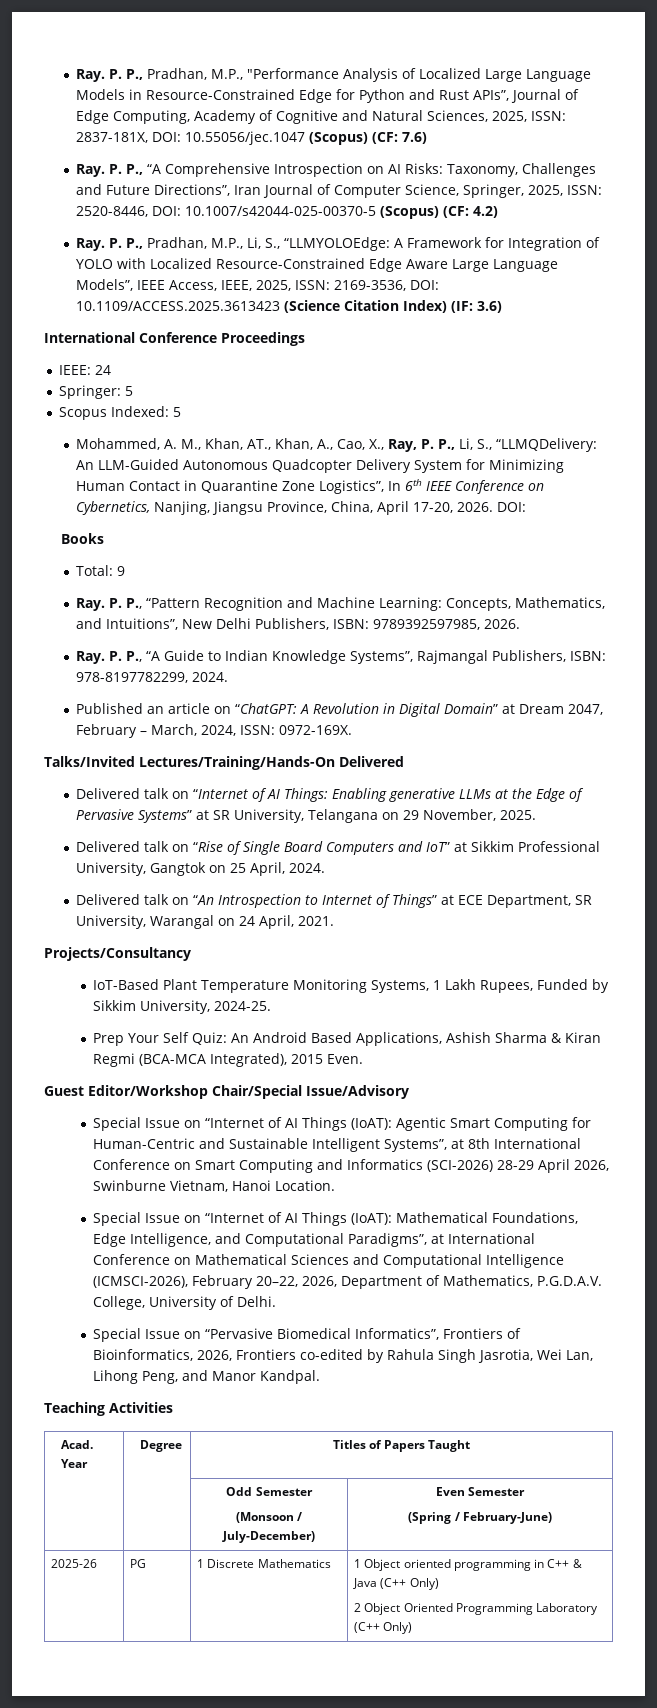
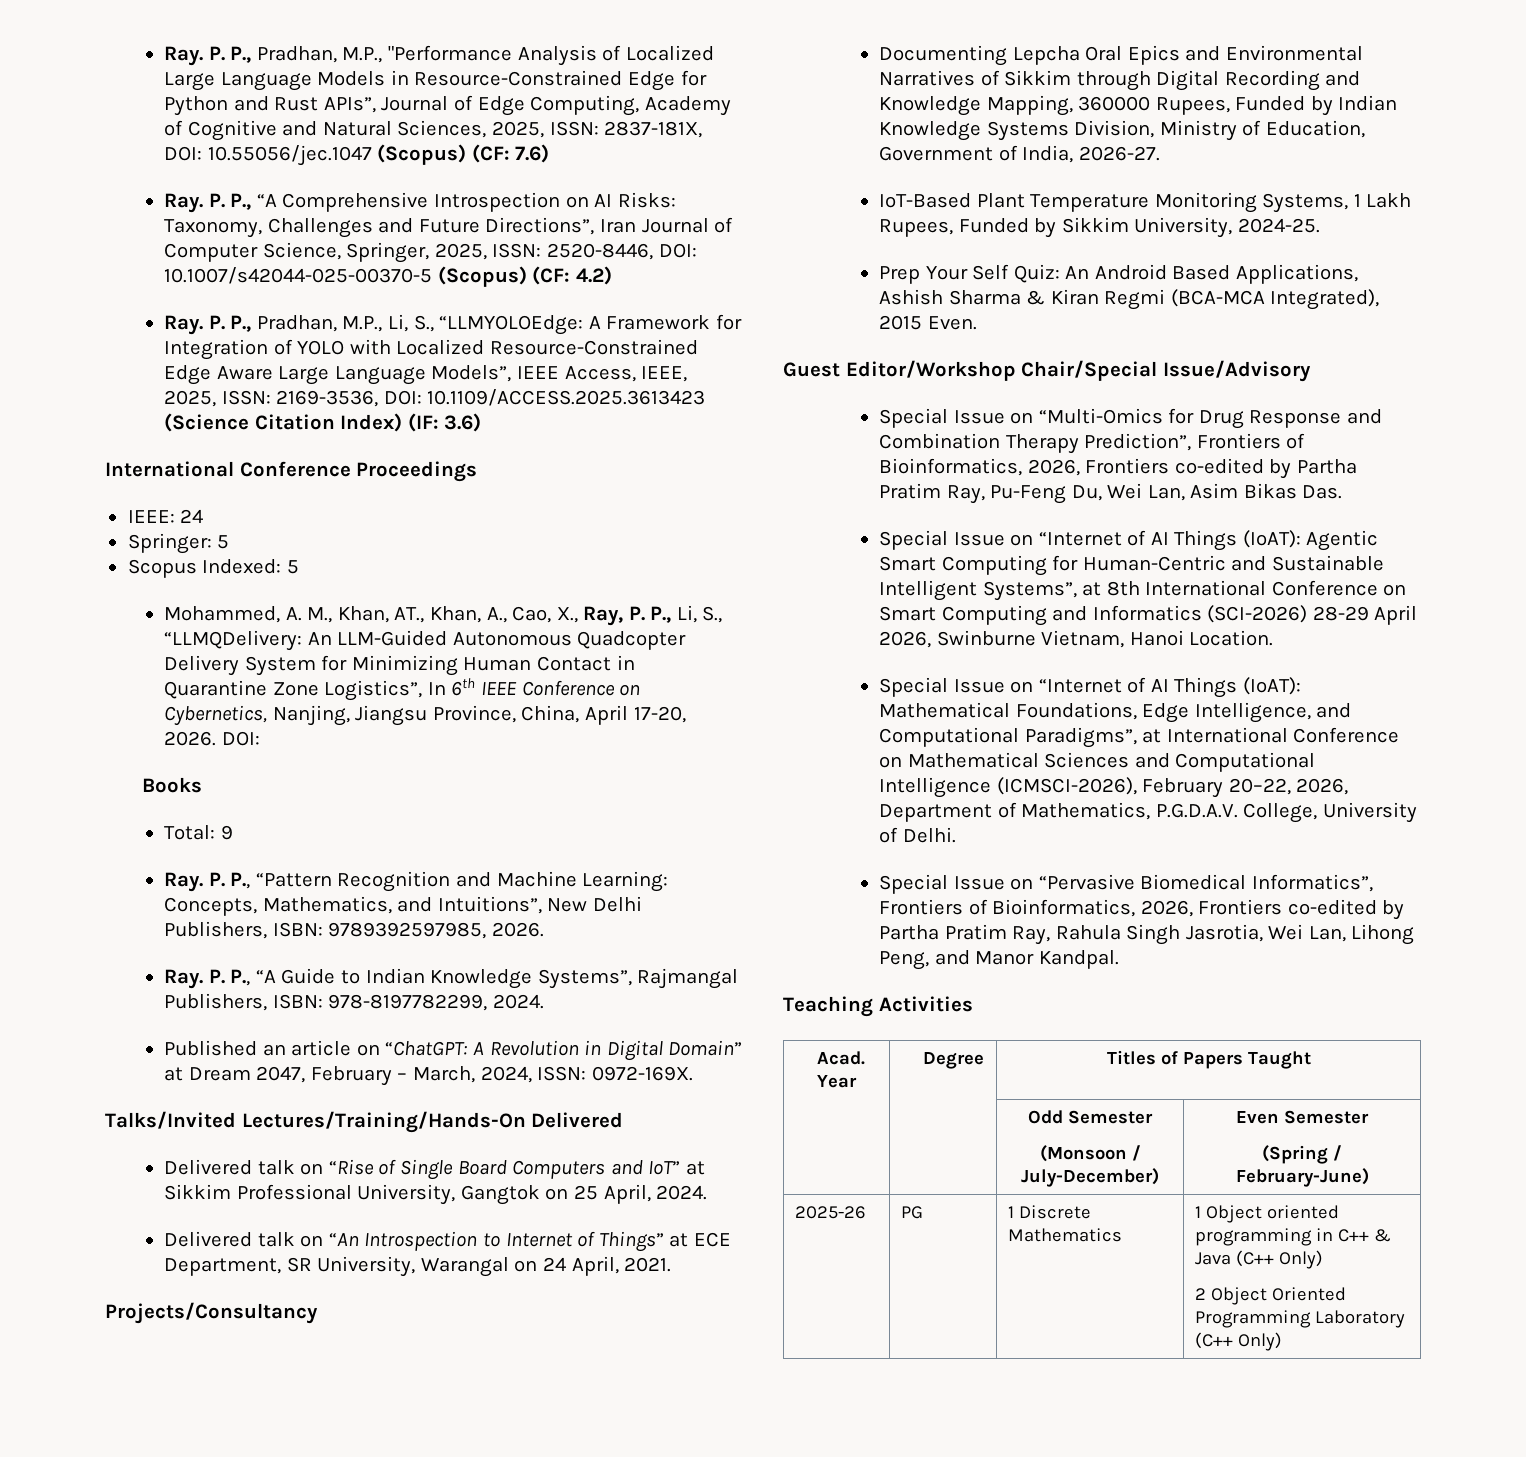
- Delivered talk on “Internet of AI Things: Enabling generative LLMs at the Edge of Pervasive Systems” at SR University, Telangana on 29 November, 2025.
+ Documenting Lepcha Oral Epics and Environmental Narratives of Sikkim through Digital Recording and Knowledge Mapping, 360000 Rupees, Funded by Indian Knowledge Systems Division, Ministry of Education, Government of India, 2026-27.
+ Special Issue on “Multi-Omics for Drug Response and Combination Therapy Prediction”, Frontiers of Bioinformatics, 2026, Frontiers co-edited by Partha Pratim Ray, Pu-Feng Du, Wei Lan, Asim Bikas Das.
- Special Issue on “Pervasive Biomedical Informatics”, Frontiers of Bioinformatics, 2026, Frontiers co-edited by Rahula Singh Jasrotia, Wei Lan, Lihong Peng, and Manor Kandpal.
+ Special Issue on “Pervasive Biomedical Informatics”, Frontiers of Bioinformatics, 2026, Frontiers co-edited by Partha Pratim Ray, Rahula Singh Jasrotia, Wei Lan, Lihong Peng, and Manor Kandpal.

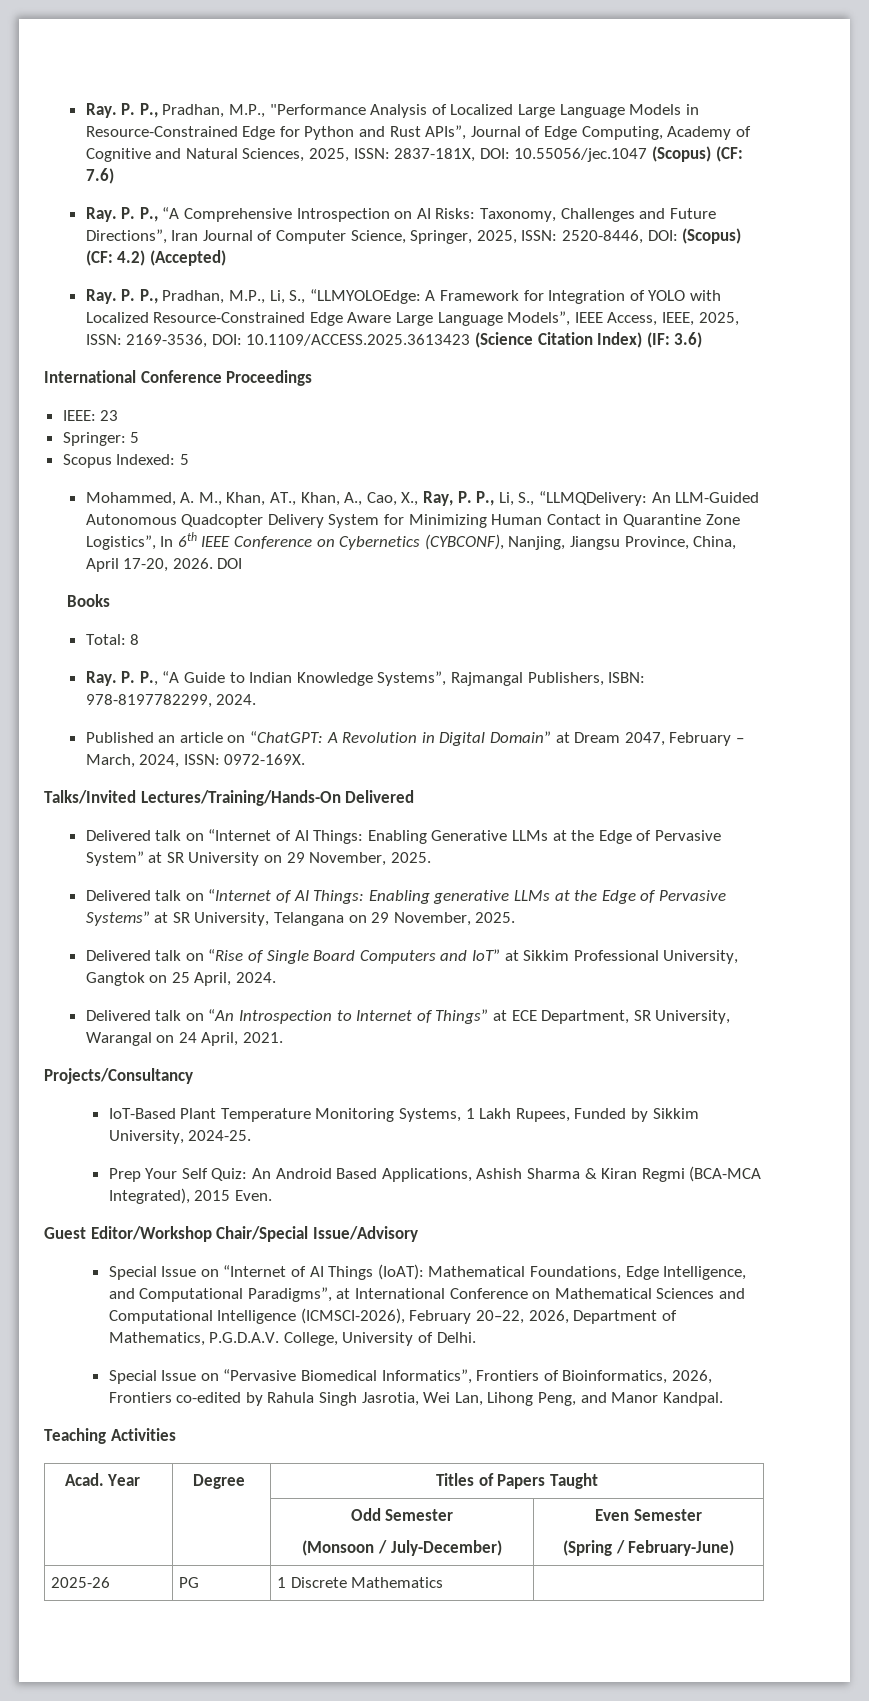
- Ray. P. P., “A Comprehensive Introspection on AI Risks: Taxonomy, Challenges and Future Directions”, Iran Journal of Computer Science, Springer, 2025, ISSN: 2520-8446, DOI: 10.1007/s42044-025-00370-5 (Scopus) (CF: 4.2)
+ Ray. P. P., “A Comprehensive Introspection on AI Risks: Taxonomy, Challenges and Future Directions”, Iran Journal of Computer Science, Springer, 2025, ISSN: 2520-8446, DOI: (Scopus) (CF: 4.2) (Accepted)
- IEEE: 24
+ IEEE: 23
- Mohammed, A. M., Khan, AT., Khan, A., Cao, X., Ray, P. P., Li, S., “LLMQDelivery: An LLM-Guided Autonomous Quadcopter Delivery System for Minimizing Human Contact in Quarantine Zone Logistics”, In 6th IEEE Conference on Cybernetics, Nanjing, Jiangsu Province, China, April 17-20, 2026. DOI:
+ Mohammed, A. M., Khan, AT., Khan, A., Cao, X., Ray, P. P., Li, S., “LLMQDelivery: An LLM-Guided Autonomous Quadcopter Delivery System for Minimizing Human Contact in Quarantine Zone Logistics”, In 6th IEEE Conference on Cybernetics (CYBCONF), Nanjing, Jiangsu Province, China, April 17-20, 2026. DOI
- Total: 9
- Ray. P. P., “Pattern Recognition and Machine Learning: Concepts, Mathematics, and Intuitions”, New Delhi Publishers, ISBN: 9789392597985, 2026.
+ Total: 8
+ Delivered talk on “Internet of AI Things: Enabling Generative LLMs at the Edge of Pervasive System” at SR University on 29 November, 2025.
+ Delivered talk on “Internet of AI Things: Enabling generative LLMs at the Edge of Pervasive Systems” at SR University, Telangana on 29 November, 2025.
- Documenting Lepcha Oral Epics and Environmental Narratives of Sikkim through Digital Recording and Knowledge Mapping, 360000 Rupees, Funded by Indian Knowledge Systems Division, Ministry of Education, Government of India, 2026-27.
- Special Issue on “Multi-Omics for Drug Response and Combination Therapy Prediction”, Frontiers of Bioinformatics, 2026, Frontiers co-edited by Partha Pratim Ray, Pu-Feng Du, Wei Lan, Asim Bikas Das.
- Special Issue on “Internet of AI Things (IoAT): Agentic Smart Computing for Human-Centric and Sustainable Intelligent Systems”, at 8th International Conference on Smart Computing and Informatics (SCI-2026) 28-29 April 2026, Swinburne Vietnam, Hanoi Location.
- Special Issue on “Pervasive Biomedical Informatics”, Frontiers of Bioinformatics, 2026, Frontiers co-edited by Partha Pratim Ray, Rahula Singh Jasrotia, Wei Lan, Lihong Peng, and Manor Kandpal.
+ Special Issue on “Pervasive Biomedical Informatics”, Frontiers of Bioinformatics, 2026, Frontiers co-edited by Rahula Singh Jasrotia, Wei Lan, Lihong Peng, and Manor Kandpal.
- 2025-26 | PG | 1 Discrete Mathematics | 1 Object oriented programming in C++ & Java (C++ Only)
- 2 Object Oriented Programming Laboratory (C++ Only)
+ 2025-26 | PG | 1 Discrete Mathematics |

